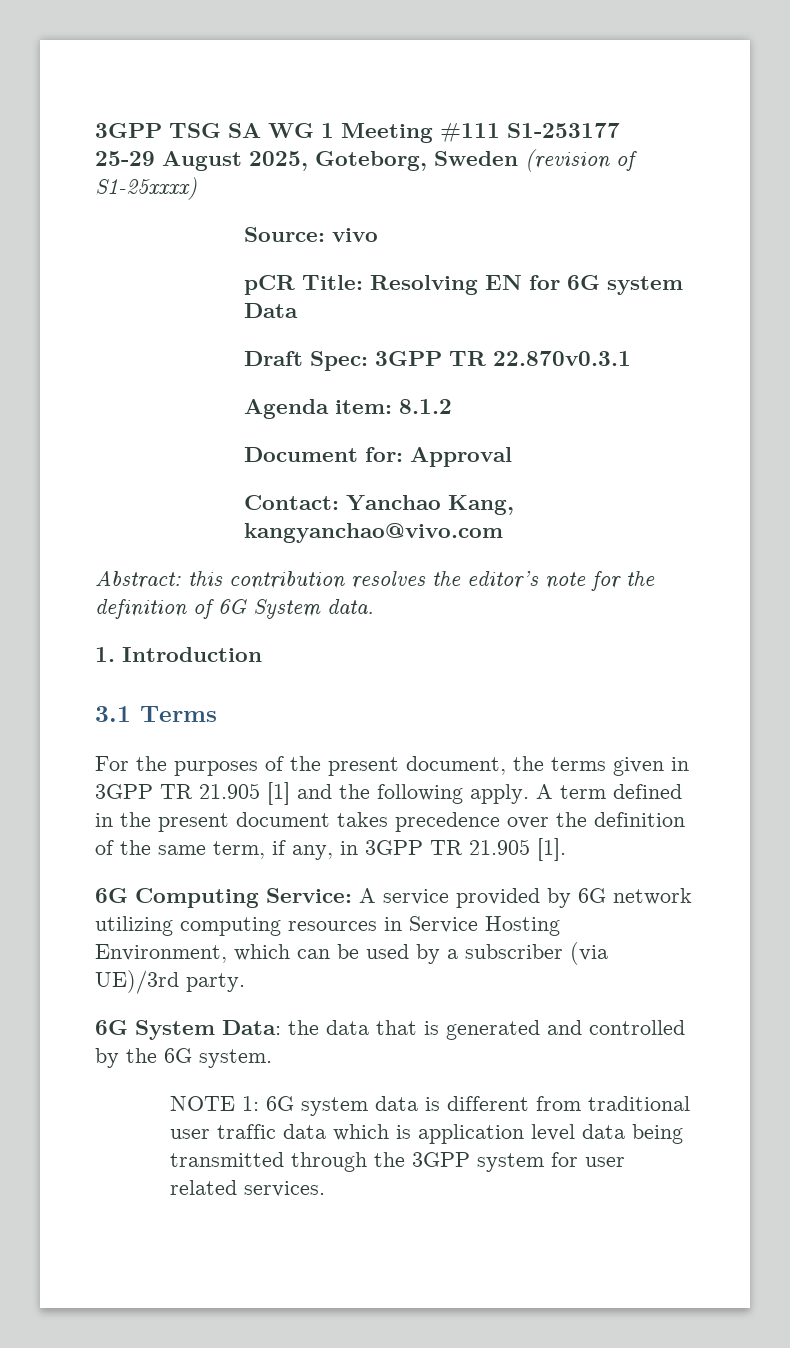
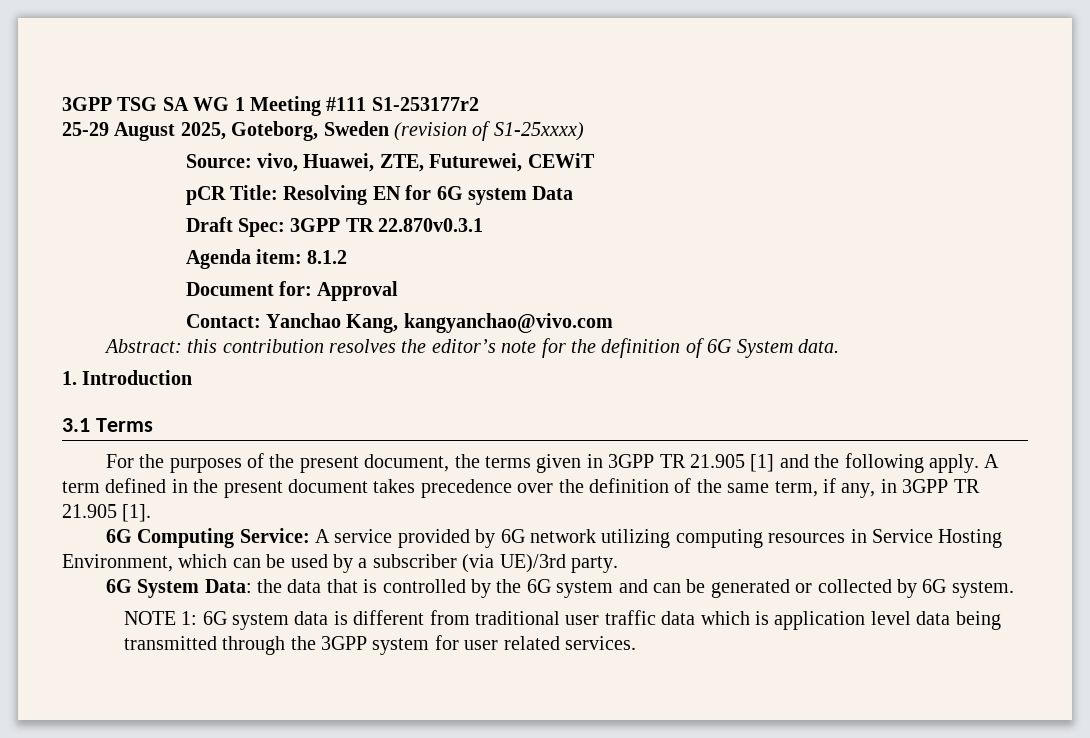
- 3GPP TSG SA WG 1 Meeting #111 S1-253177
+ 3GPP TSG SA WG 1 Meeting #111 S1-253177r2
- Source: vivo
+ Source: vivo, Huawei, ZTE, Futurewei, CEWiT
- 6G System Data: the data that is generated and controlled by the 6G system.
+ 6G System Data: the data that is controlled by the 6G system and can be generated or collected by 6G system.

